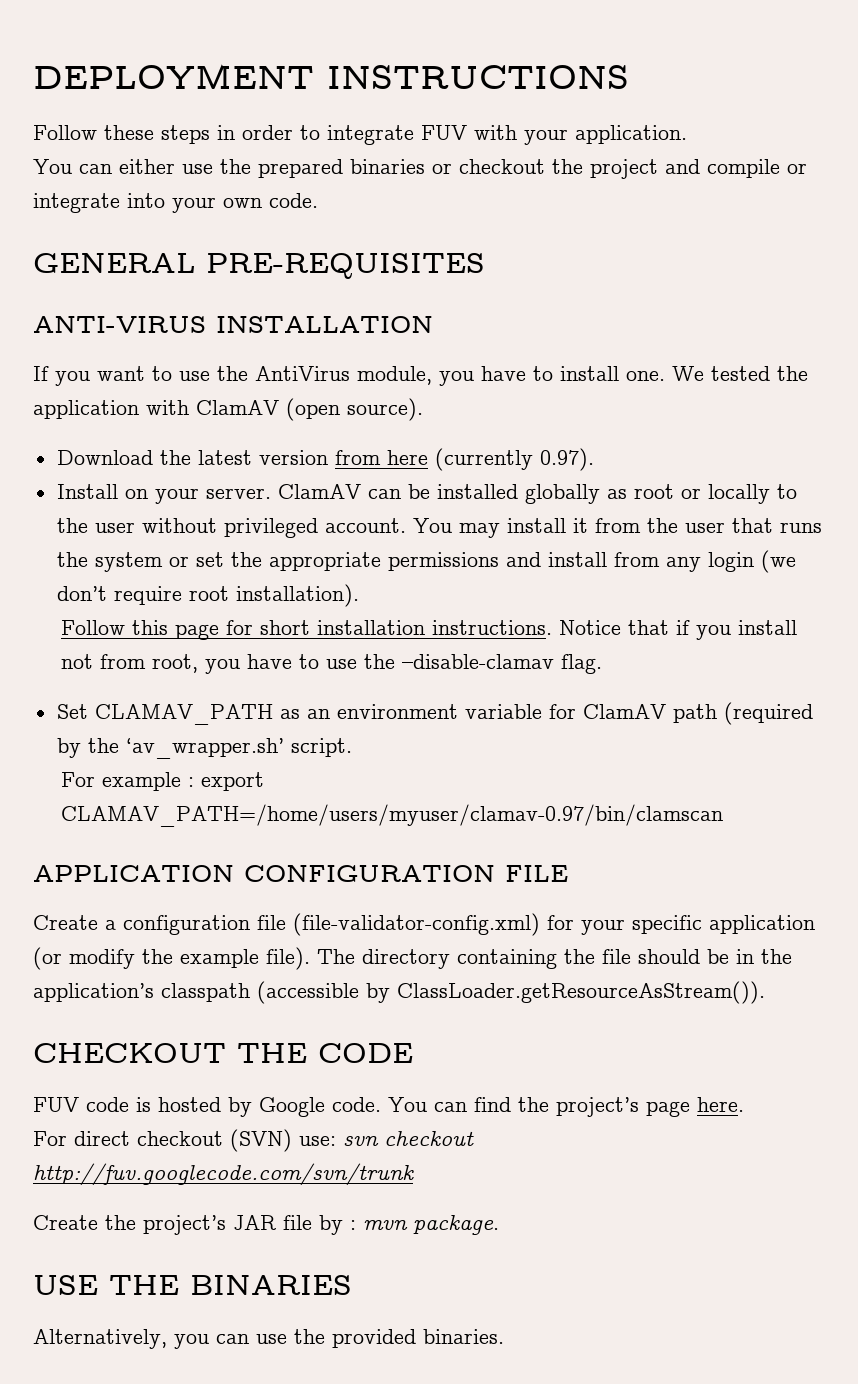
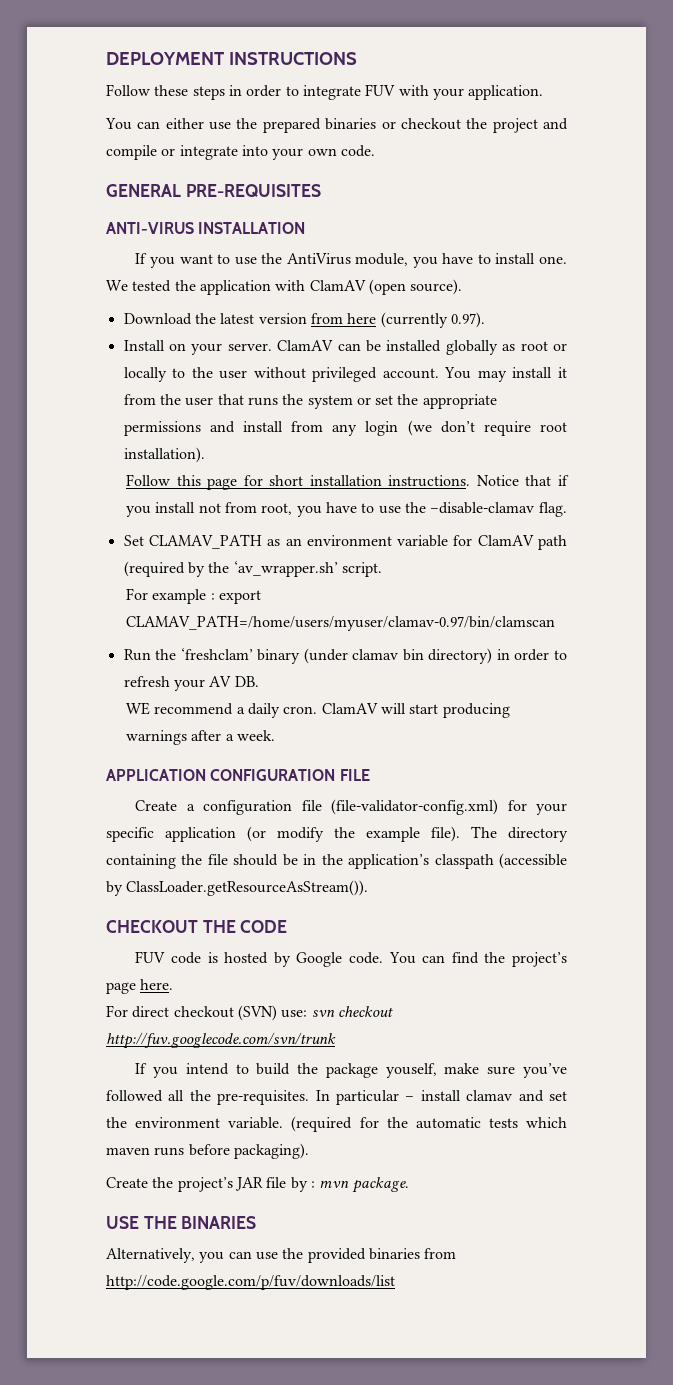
+ Run the ‘freshclam’ binary (under clamav bin directory) in order to refresh your AV DB.
+ WE recommend a daily cron. ClamAV will start producing warnings after a week.
+ If you intend to build the package youself, make sure you’ve followed all the pre-requisites. In particular – install clamav and set the environment variable. (required for the automatic tests which maven runs before packaging).
- Alternatively, you can use the provided binaries.
+ Alternatively, you can use the provided binaries from http://code.google.com/p/fuv/downloads/list

